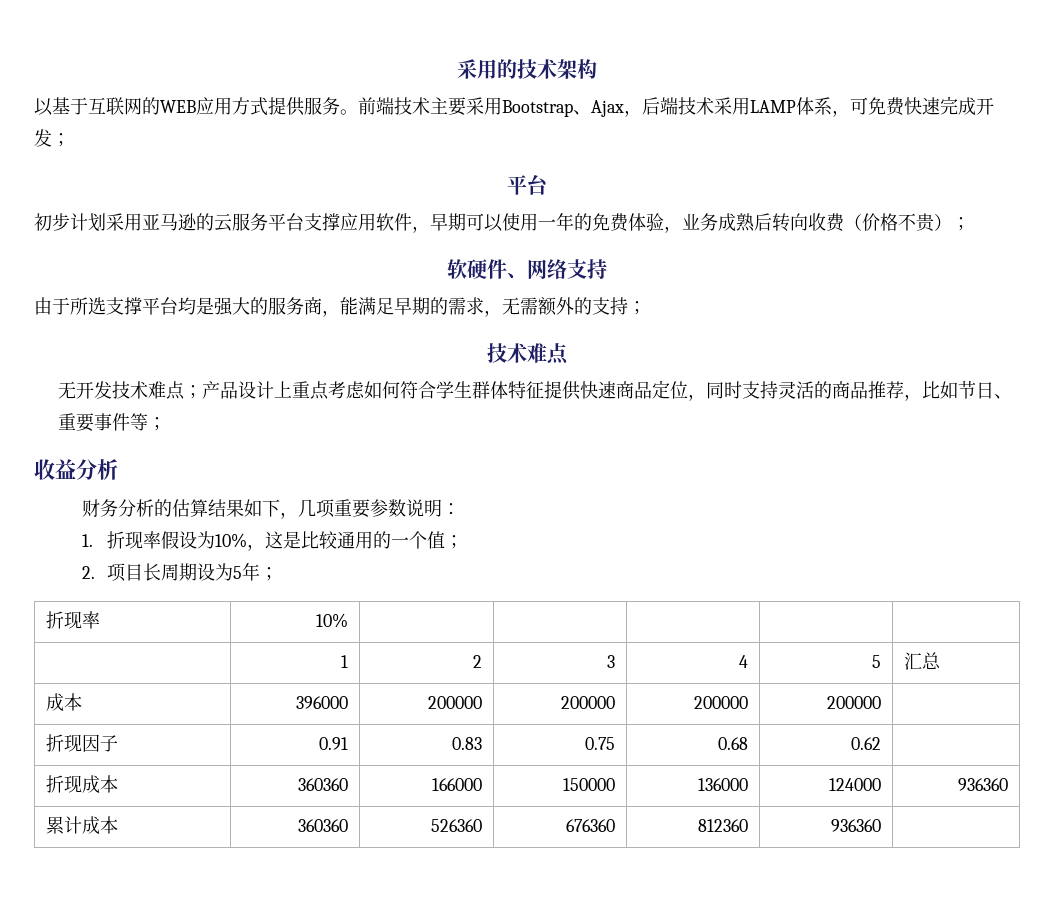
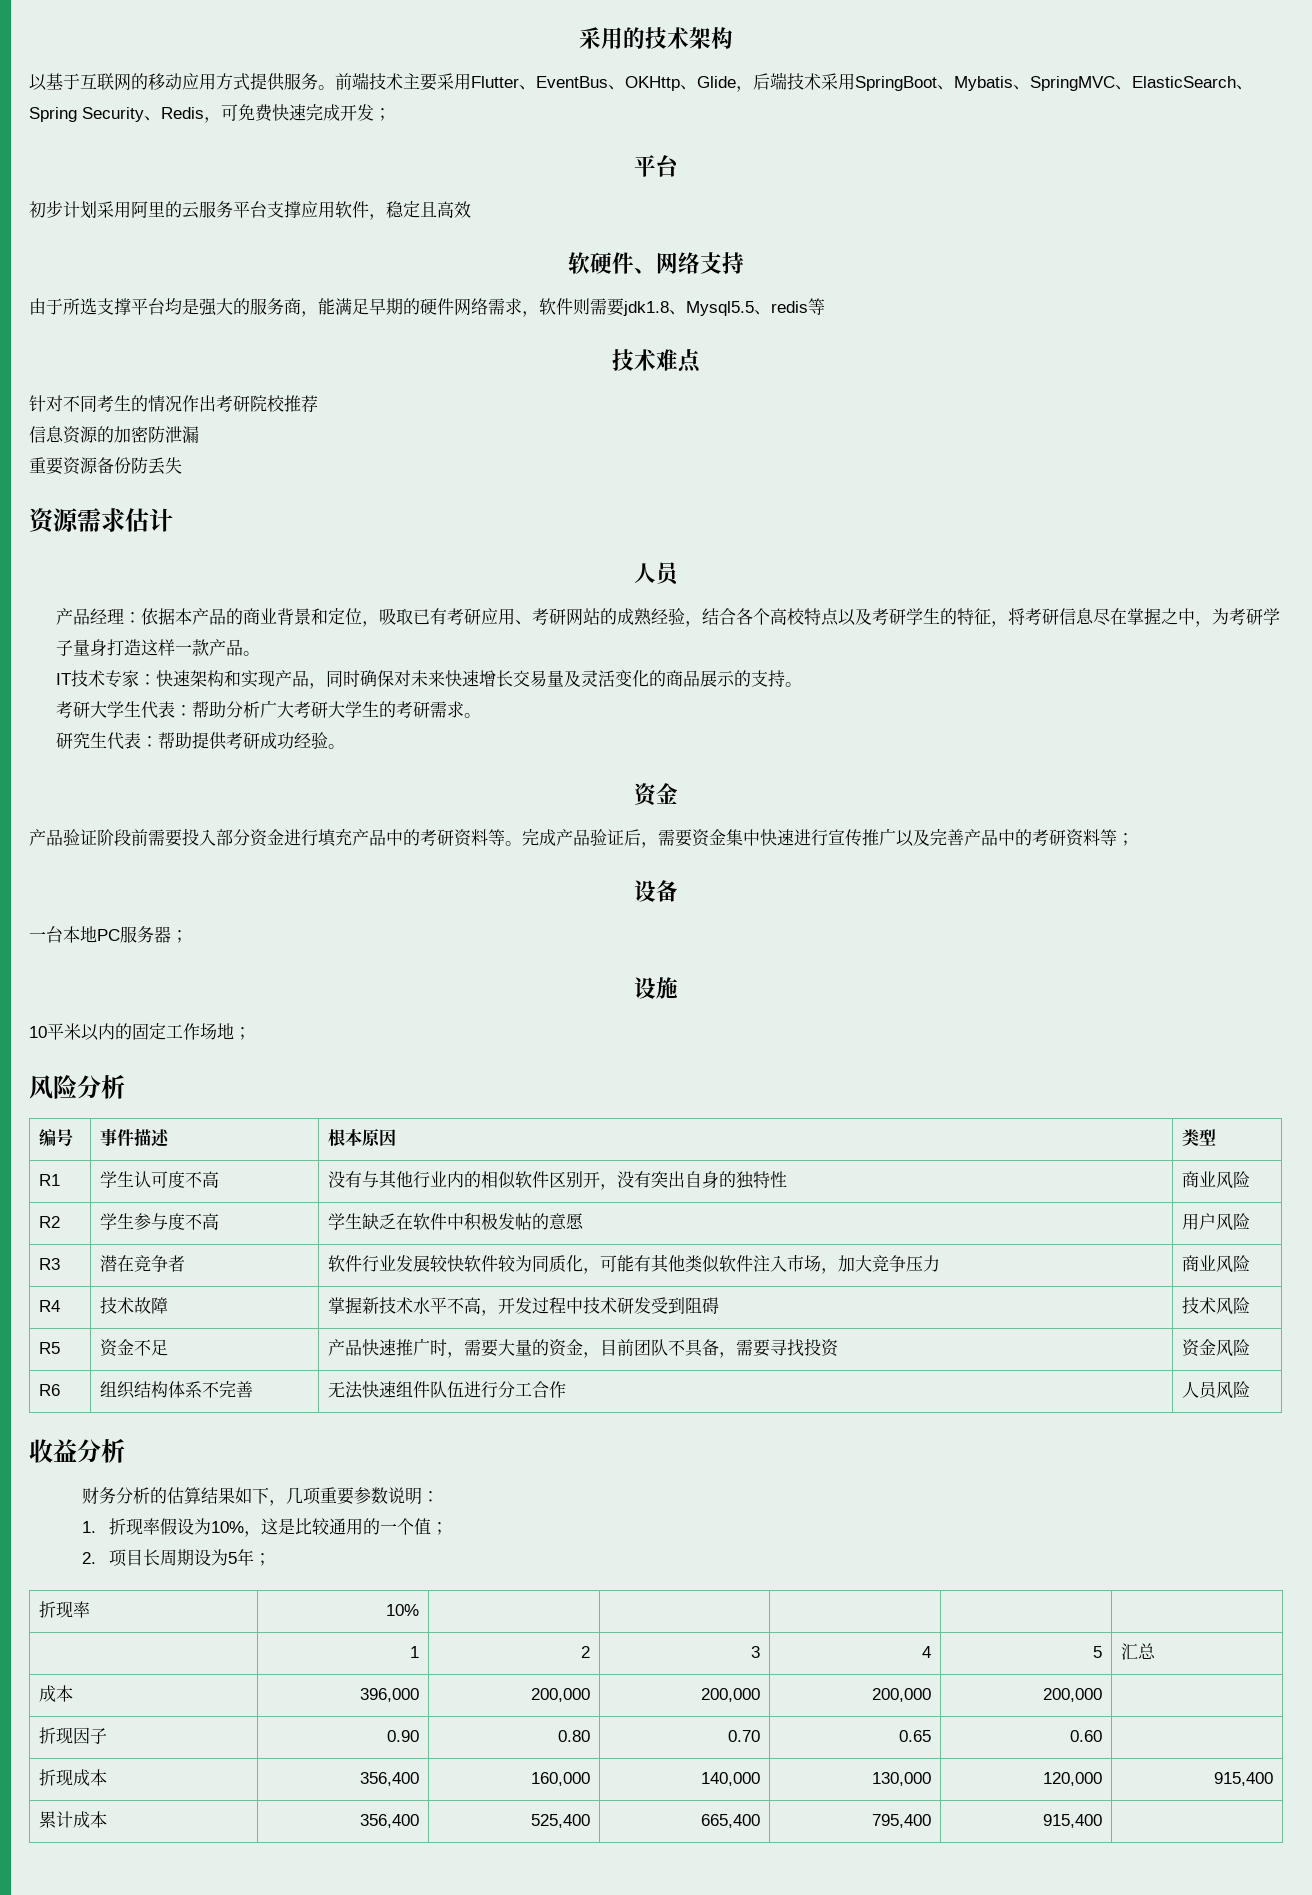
- 以基于互联网的WEB应用方式提供服务。
+ 以基于互联网的移动应用方式提供服务。
- 前端技术主要采用Bootstrap、Ajax，后端技术采用LAMP体系，可免费快速完成开发；
+ 前端技术主要采用Flutter、EventBus、OKHttp、Glide，后端技术采用SpringBoot、Mybatis、SpringMVC、ElasticSearch、Spring Security、Redis，可免费快速完成开发；
- 初步计划采用亚马逊的云服务平台支撑应用软件，早期可以使用一年的免费体验，业务成熟后转向收费（价格不贵）；
+ 初步计划采用阿里的云服务平台支撑应用软件，稳定且高效
- 由于所选支撑平台均是强大的服务商，能满足早期的需求，无需额外的支持；
+ 由于所选支撑平台均是强大的服务商，能满足早期的硬件网络需求，软件则需要jdk1.8、Mysql5.5、redis等
  技术难点
- 无开发技术难点；产品设计上重点考虑如何符合学生群体特征提供快速商品定位，同时支持灵活的商品推荐，比如节日、重要事件等；
+ 针对不同考生的情况作出考研院校推荐
+ 信息资源的加密防泄漏
+ 重要资源备份防丢失
+ 资源需求估计
+ 人员
+ 产品经理：依据本产品的商业背景和定位，吸取已有考研应用、考研网站的成熟经验，结合各个高校特点以及考研学生的特征，将考研信息尽在掌握之中，为考研学子量身打造这样一款产品。
+ IT技术专家：快速架构和实现产品，同时确保对未来快速增长交易量及灵活变化的商品展示的支持。
+ 考研大学生代表：帮助分析广大考研大学生的考研需求。
+ 研究生代表：帮助提供考研成功经验。
+ 资金
+ 产品验证阶段前需要投入部分资金进行填充产品中的考研资料等。完成产品验证后，需要资金集中快速进行宣传推广以及完善产品中的考研资料等；
+ 设备
+ 一台本地PC服务器；
+ 设施
+ 10平米以内的固定工作场地；
+ 风险分析
+ 编号 | 事件描述 | 根本原因 | 类型
+ R1 | 学生认可度不高 | 没有与其他行业内的相似软件区别开，没有突出自身的独特性 | 商业风险
+ R2 | 学生参与度不高 | 学生缺乏在软件中积极发帖的意愿 | 用户风险
+ R3 | 潜在竞争者 | 软件行业发展较快软件较为同质化，可能有其他类似软件注入市场，加大竞争压力 | 商业风险
+ R4 | 技术故障 | 掌握新技术水平不高，开发过程中技术研发受到阻碍 | 技术风险
+ R5 | 资金不足 | 产品快速推广时，需要大量的资金，目前团队不具备，需要寻找投资 | 资金风险
+ R6 | 组织结构体系不完善 | 无法快速组件队伍进行分工合作 | 人员风险
- 成本 | 396000 | 200000 | 200000 | 200000 | 200000 |
- 折现因子 | 0.91 | 0.83 | 0.75 | 0.68 | 0.62 |
- 折现成本 | 360360 | 166000 | 150000 | 136000 | 124000 | 936360
- 累计成本 | 360360 | 526360 | 676360 | 812360 | 936360 |
+ 成本 | 396,000 | 200,000 | 200,000 | 200,000 | 200,000 |
+ 折现因子 | 0.90 | 0.80 | 0.70 | 0.65 | 0.60 |
+ 折现成本 | 356,400 | 160,000 | 140,000 | 130,000 | 120,000 | 915,400
+ 累计成本 | 356,400 | 525,400 | 665,400 | 795,400 | 915,400 |

